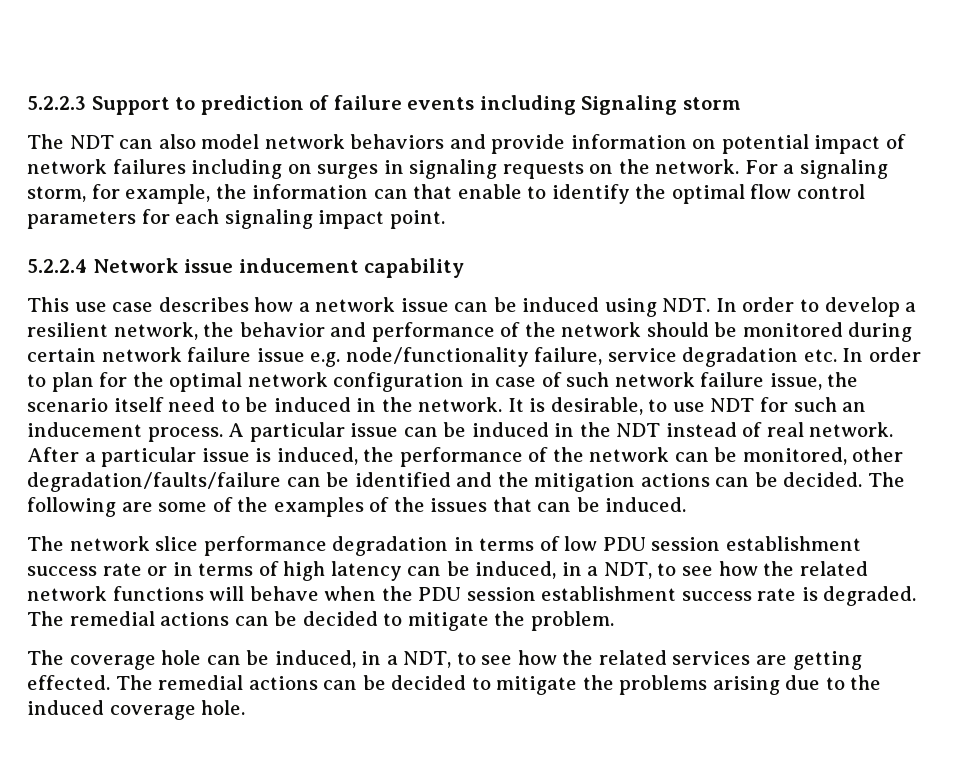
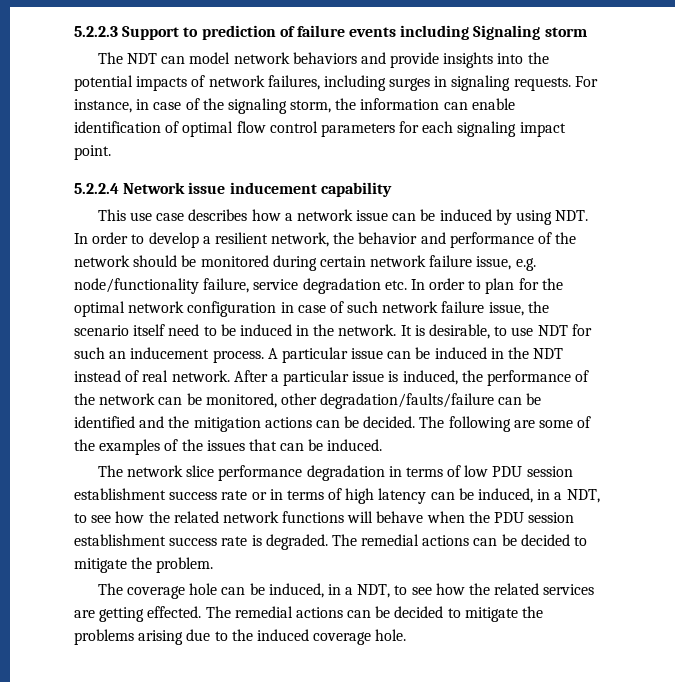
- The NDT can also model network behaviors and provide information on potential impact of network failures including on surges in signaling requests on the network. For a signaling storm, for example, the information can that enable to identify the optimal flow control parameters for each signaling impact point.
+ The NDT can model network behaviors and provide insights into the potential impacts of network failures, including surges in signaling requests. For instance, in case of the signaling storm, the information can enable identification of optimal flow control parameters for each signaling impact point.
- This use case describes how a network issue can be induced using NDT. In order to develop a resilient network, the behavior and performance of the network should be monitored during certain network failure issue e.g. node/functionality failure, service degradation etc. In order to plan for the optimal network configuration in case of such network failure issue, the scenario itself need to be induced in the network.
+ This use case describes how a network issue can be induced by using NDT. In order to develop a resilient network, the behavior and performance of the network should be monitored during certain network failure issue, e.g. node/functionality failure, service degradation etc. In order to plan for the optimal network configuration in case of such network failure issue, the scenario itself need to be induced in the network.

